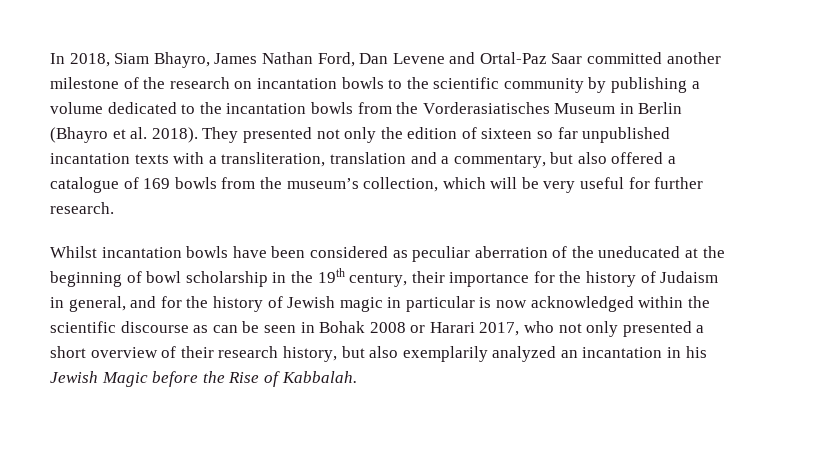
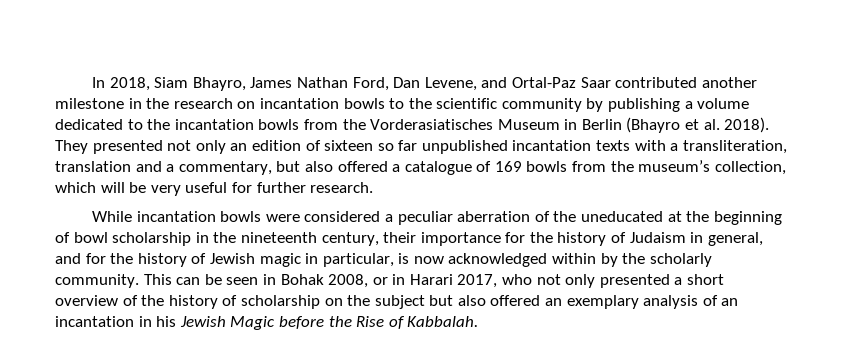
- In 2018, Siam Bhayro, James Nathan Ford, Dan Levene and Ortal-Paz Saar committed another milestone of the research on incantation bowls to the scientific community by publishing a volume dedicated to the incantation bowls from the Vorderasiatisches Museum in Berlin (Bhayro et al. 2018).
+ In 2018, Siam Bhayro, James Nathan Ford, Dan Levene, and Ortal-Paz Saar contributed another milestone in the research on incantation bowls to the scientific community by publishing a volume dedicated to the incantation bowls from the Vorderasiatisches Museum in Berlin (Bhayro et al. 2018).
- They presented not only the edition of sixteen so far unpublished incantation texts with a transliteration, translation and a commentary, but also offered a catalogue of 169 bowls from the museum’s collection, which will be very useful for further research.
+ They presented not only an edition of sixteen so far unpublished incantation texts with a transliteration, translation and a commentary, but also offered a catalogue of 169 bowls from the museum’s collection, which will be very useful for further research.
- Whilst incantation bowls have been considered as peculiar aberration of the uneducated at the beginning of bowl scholarship in the 19th century, their importance for the history of Judaism in general, and for the history of Jewish magic in particular is now acknowledged within the scientific discourse as can be seen in Bohak 2008 or Harari 2017, who not only presented a short overview of their research history, but also exemplarily analyzed an incantation in his Jewish Magic before the Rise of Kabbalah.
+ While incantation bowls were considered a peculiar aberration of the uneducated at the beginning of bowl scholarship in the nineteenth century, their importance for the history of Judaism in general, and for the history of Jewish magic in particular, is now acknowledged within by the scholarly community. This can be seen in Bohak 2008, or in Harari 2017, who not only presented a short overview of the history of scholarship on the subject but also offered an exemplary analysis of an incantation in his Jewish Magic before the Rise of Kabbalah.

